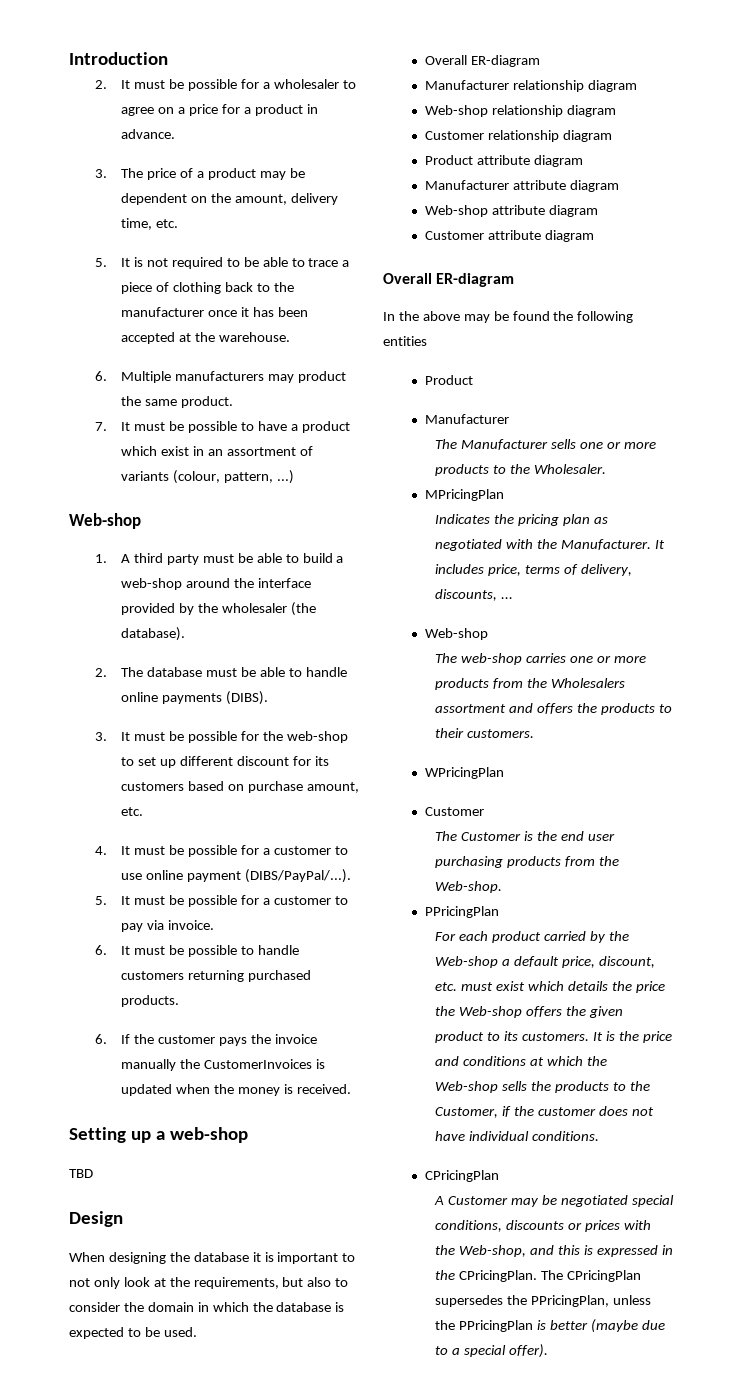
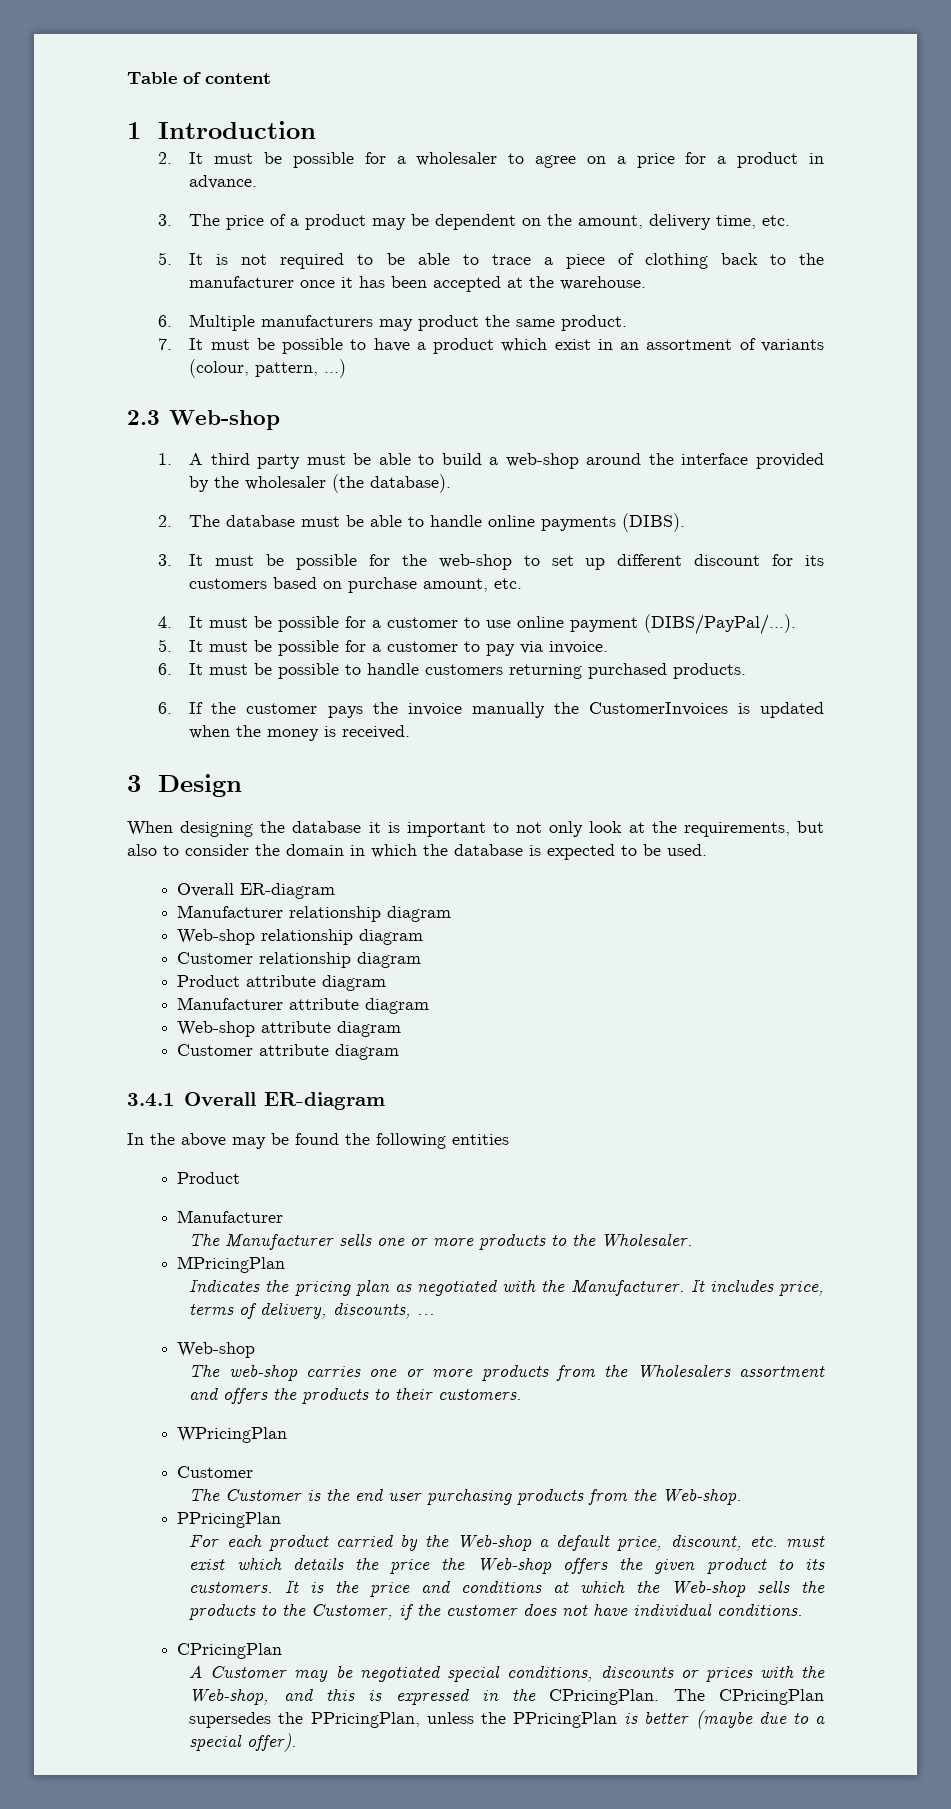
- Introduction
+ Table of content
+ 1 Introduction
  7. It must be possible to have a product which exist in an assortment of variants (colour, pattern, ...)
- Web-shop
+ 2.3 Web-shop
- Setting up a web-shop
- TBD
- Design
+ 3 Design
  Customer attribute diagram
- Overall ER-diagram
+ 3.4.1 Overall ER-diagram

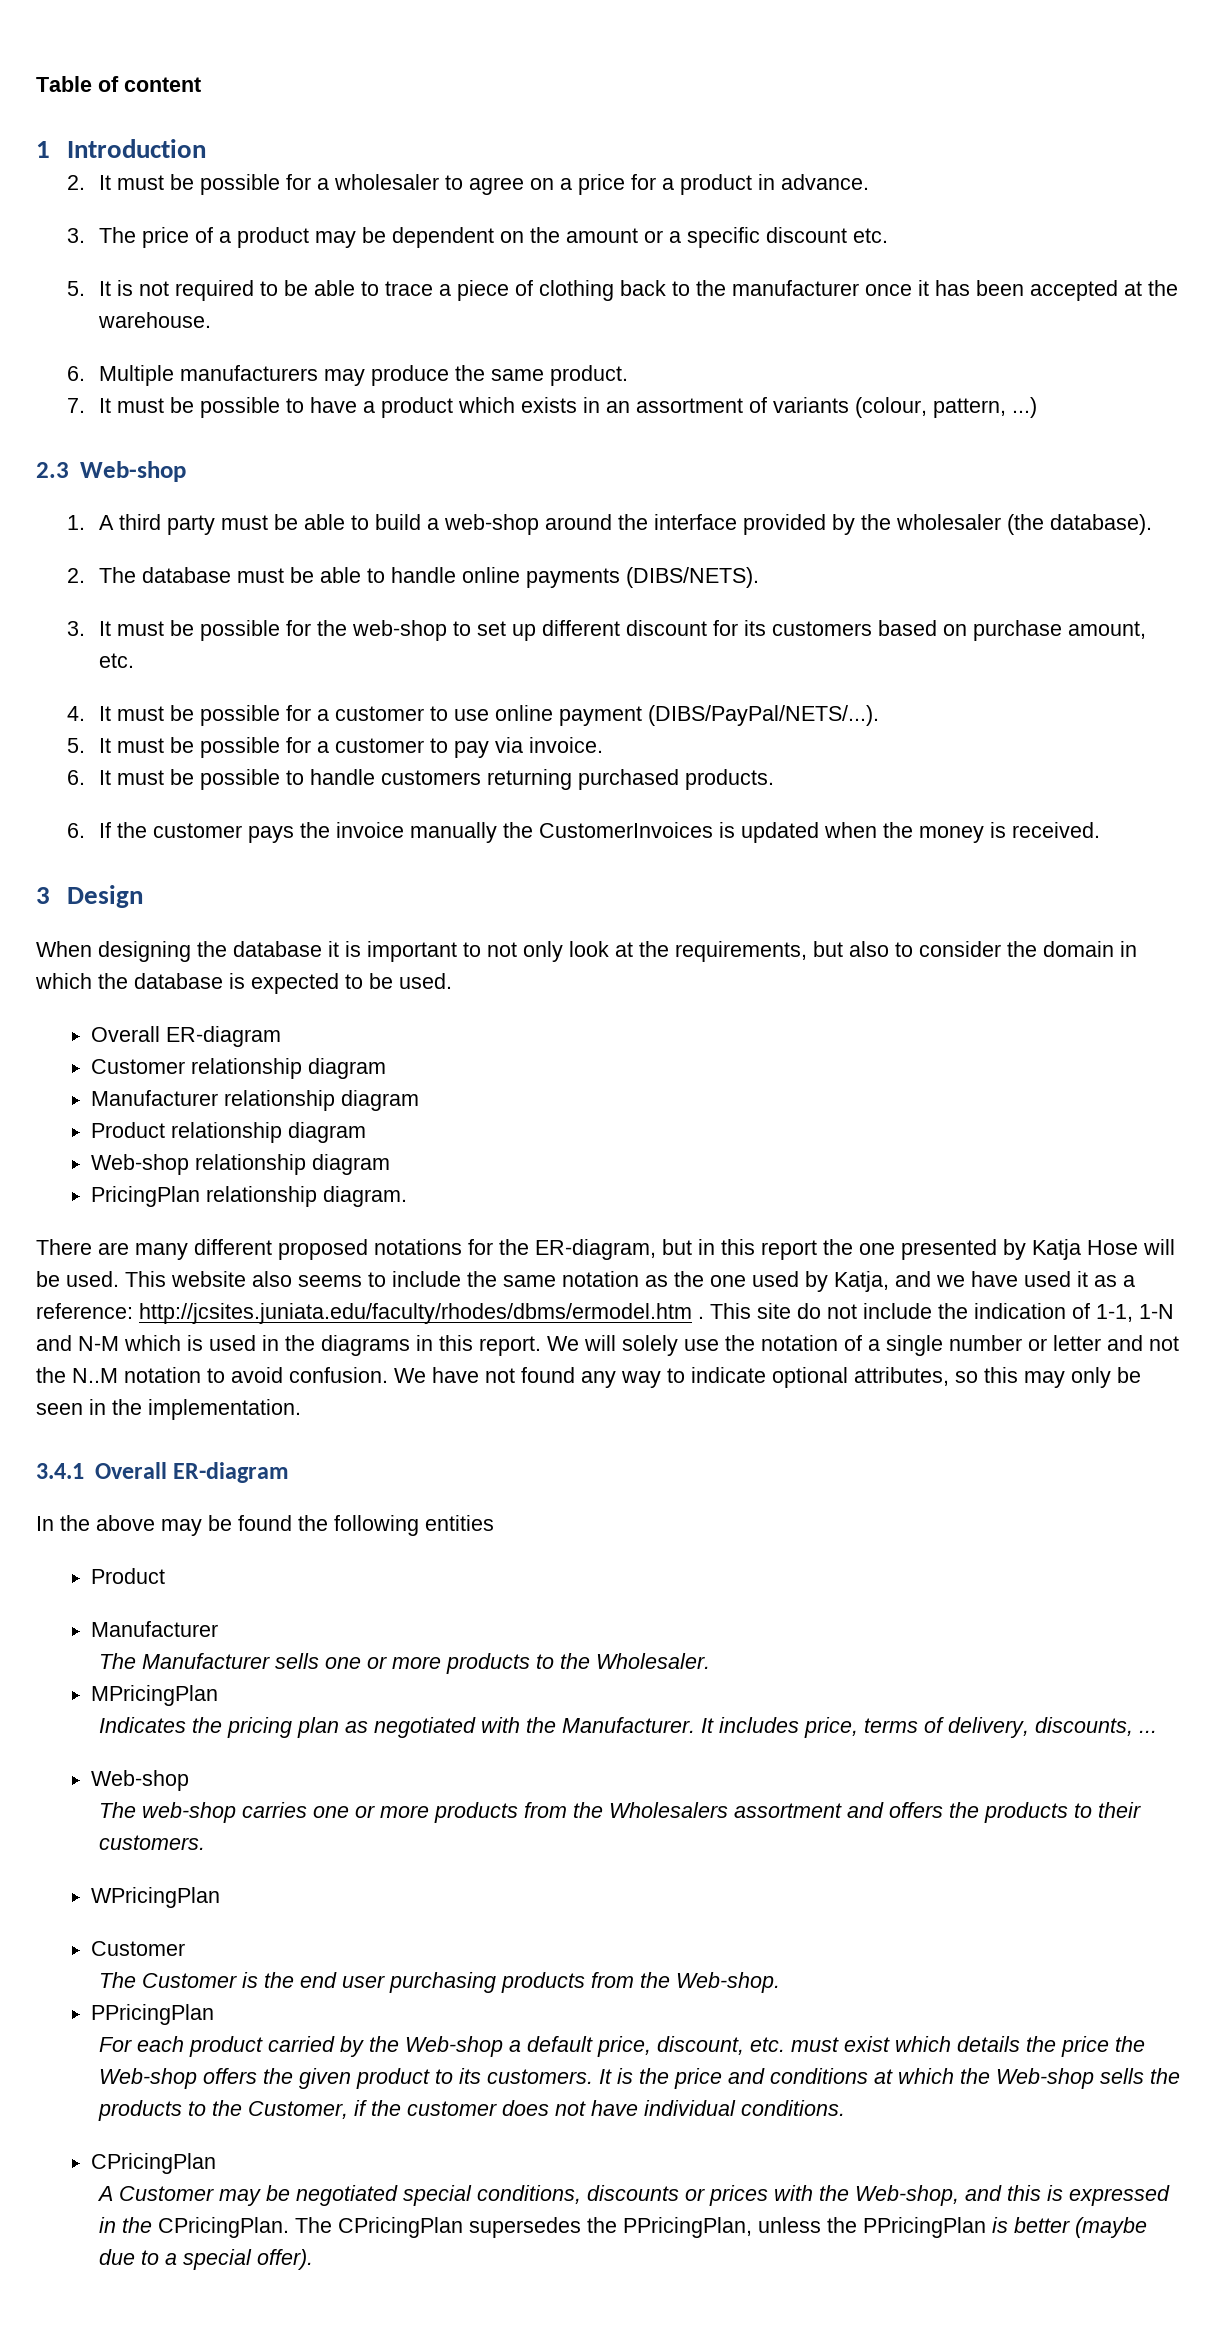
- 3. The price of a product may be dependent on the amount, delivery time, etc.
+ 3. The price of a product may be dependent on the amount or a specific discount etc.
- 6. Multiple manufacturers may product the same product.
+ 6. Multiple manufacturers may produce the same product.
- 7. It must be possible to have a product which exist in an assortment of variants (colour, pattern, ...)
+ 7. It must be possible to have a product which exists in an assortment of variants (colour, pattern, ...)
- 2. The database must be able to handle online payments (DIBS).
+ 2. The database must be able to handle online payments (DIBS/NETS).
- 4. It must be possible for a customer to use online payment (DIBS/PayPal/...).
+ 4. It must be possible for a customer to use online payment (DIBS/PayPal/NETS/...).
+ Customer relationship diagram
+ Product relationship diagram
- Customer relationship diagram
- Product attribute diagram
- Manufacturer attribute diagram
- Web-shop attribute diagram
- Customer attribute diagram
+ PricingPlan relationship diagram.
+ There are many different proposed notations for the ER-diagram, but in this report the one presented by Katja Hose will be used. This website also seems to include the same notation as the one used by Katja, and we have used it as a reference: http://jcsites.juniata.edu/faculty/rhodes/dbms/ermodel.htm . This site do not include the indication of 1-1, 1-N and N-M which is used in the diagrams in this report. We will solely use the notation of a single number or letter and not the N..M notation to avoid confusion. We have not found any way to indicate optional attributes, so this may only be seen in the implementation.

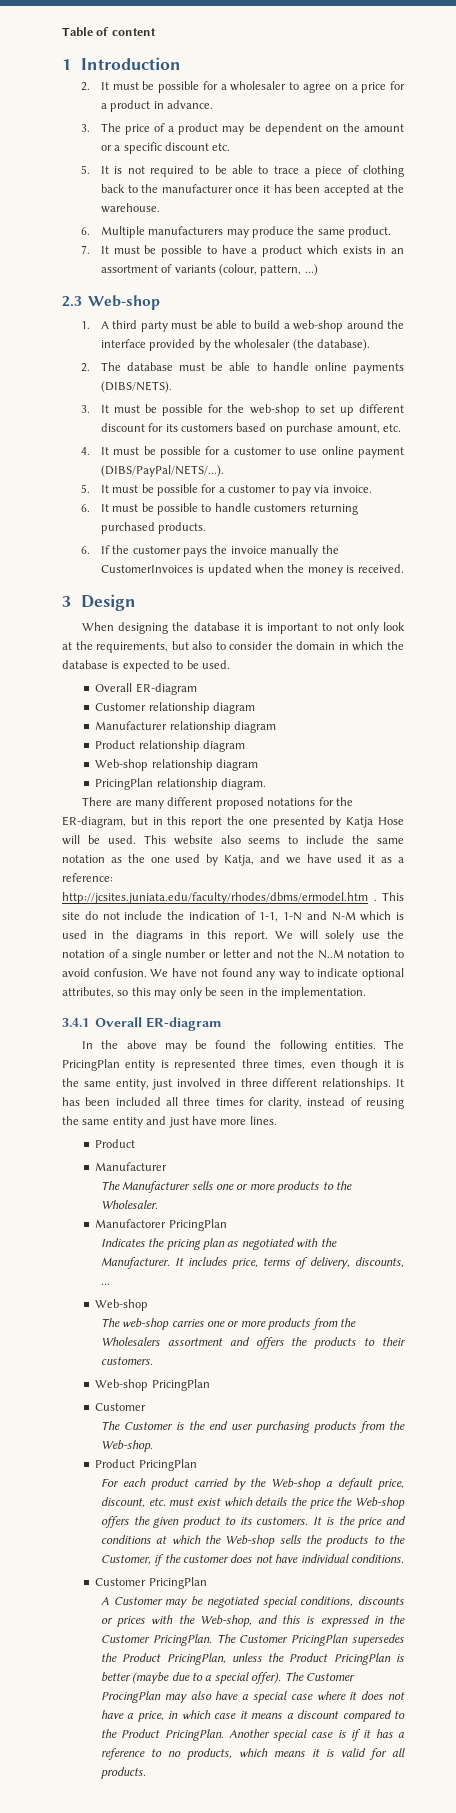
- In the above may be found the following entities
+ In the above may be found the following entities. The PricingPlan entity is represented three times, even though it is the same entity, just involved in three different relationships. It has been included all three times for clarity, instead of reusing the same entity and just have more lines.
- MPricingPlan
+ Manufactorer PricingPlan
- WPricingPlan
+ Web-shop PricingPlan
  The Customer is the end user purchasing products from the Web-shop.
- PPricingPlan
+ Product PricingPlan
  It is the price and conditions at which the Web-shop sells the products to the Customer, if the customer does not have individual conditions.
- CPricingPlan
+ Customer PricingPlan
- A Customer may be negotiated special conditions, discounts or prices with the Web-shop, and this is expressed in the CPricingPlan. The CPricingPlan supersedes the PPricingPlan, unless the PPricingPlan is better (maybe due to a special offer).
+ A Customer may be negotiated special conditions, discounts or prices with the Web-shop, and this is expressed in the Customer PricingPlan. The Customer PricingPlan supersedes the Product PricingPlan, unless the Product PricingPlan is better (maybe due to a special offer).
+ The Customer ProcingPlan may also have a special case where it does not have a price, in which case it means a discount compared to the Product PricingPlan. Another special case is if it has a reference to no products, which means it is valid for all products.

